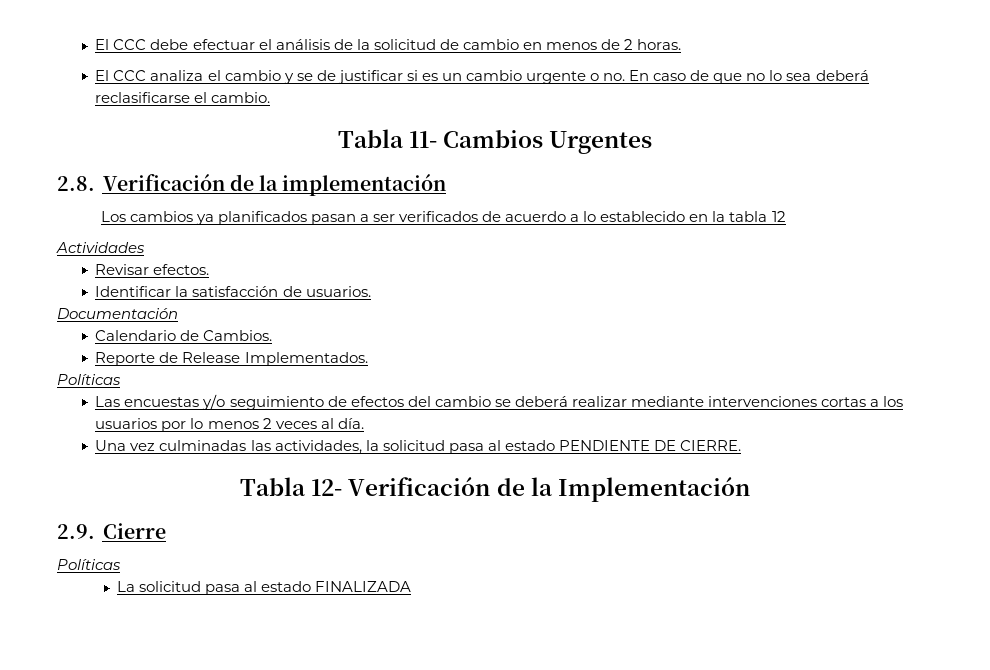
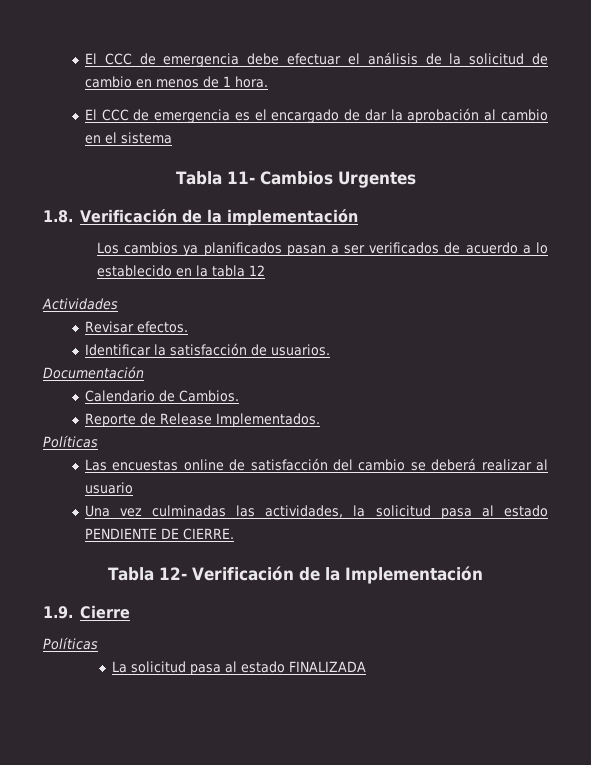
- El CCC debe efectuar el análisis de la solicitud de cambio en menos de 2 horas.
- El CCC analiza el cambio y se de justificar si es un cambio urgente o no. En caso de que no lo sea deberá reclasificarse el cambio.
+ El CCC de emergencia debe efectuar el análisis de la solicitud de cambio en menos de 1 hora.
+ El CCC de emergencia es el encargado de dar la aprobación al cambio en el sistema
- 2.8. Verificación de la implementación
+ 1.8. Verificación de la implementación
- Las encuestas y/o seguimiento de efectos del cambio se deberá realizar mediante intervenciones cortas a los usuarios por lo menos 2 veces al día.
+ Las encuestas online de satisfacción del cambio se deberá realizar al usuario
- 2.9. Cierre
+ 1.9. Cierre

